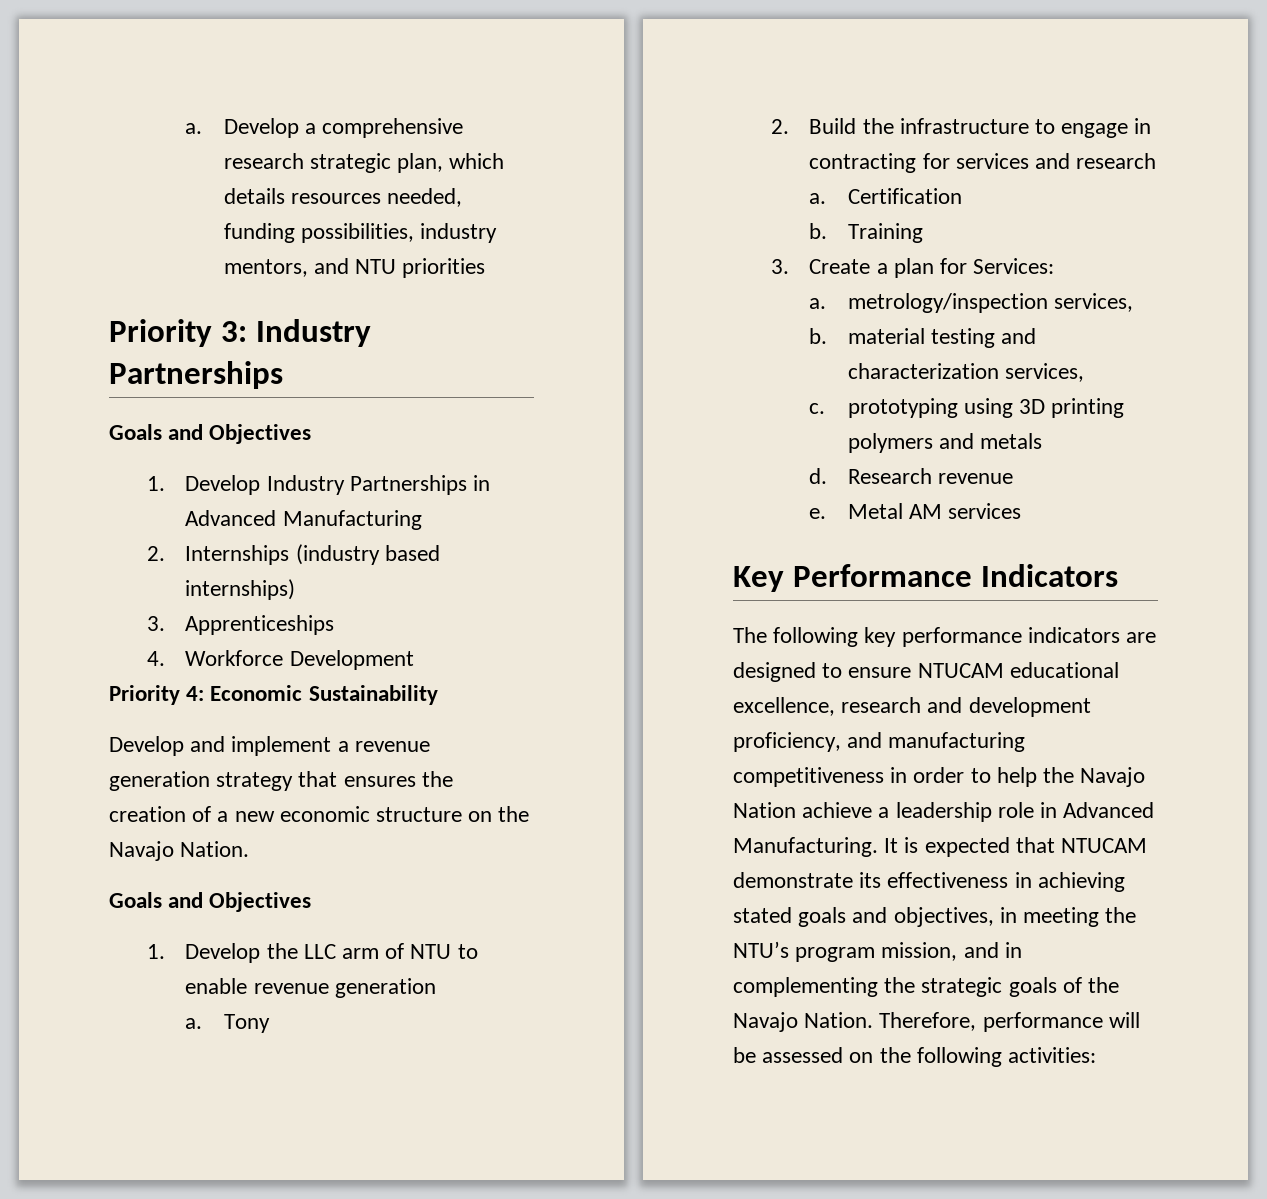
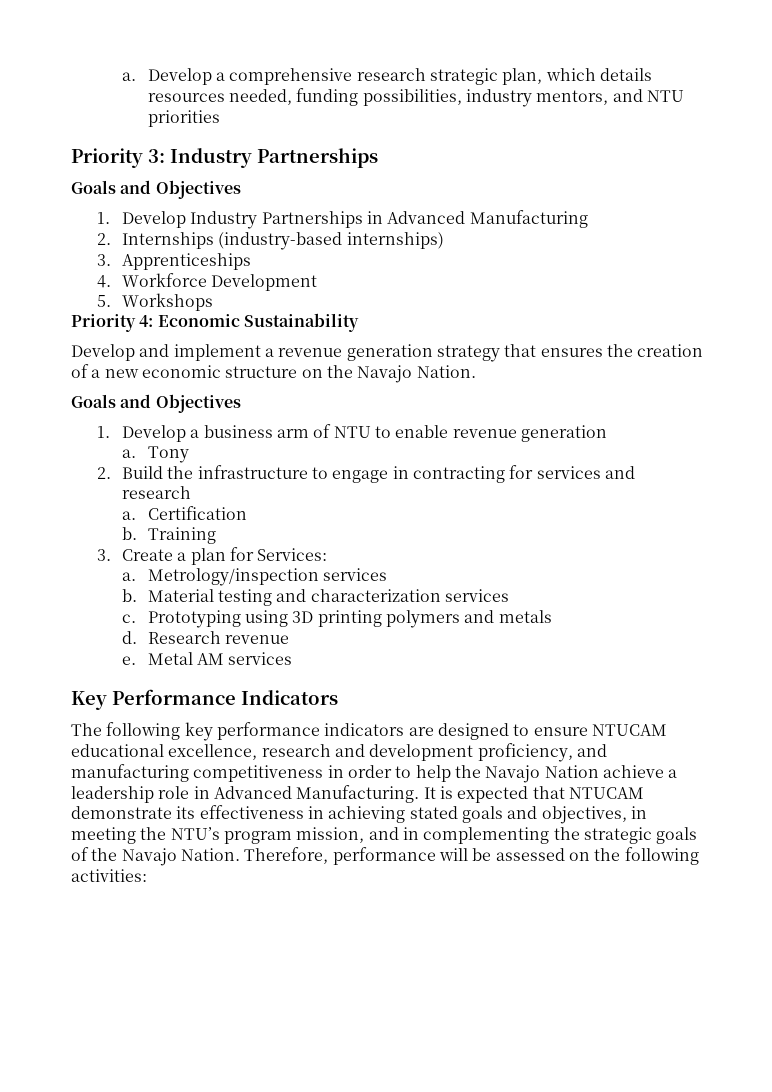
- 2. Internships (industry based internships)
+ 2. Internships (industry-based internships)
+ 5. Workshops
- 1. Develop the LLC arm of NTU to enable revenue generation
+ 1. Develop a business arm of NTU to enable revenue generation
- a. metrology/inspection services,
- b. material testing and characterization services,
+ a. Metrology/inspection services
+ b. Material testing and characterization services
- c. prototyping using 3D printing polymers and metals
+ c. Prototyping using 3D printing polymers and metals

